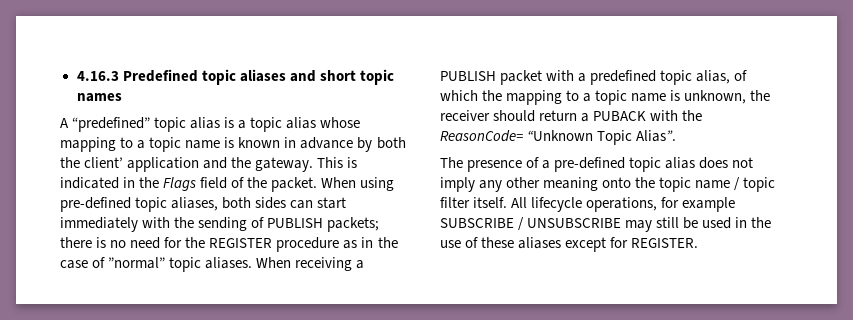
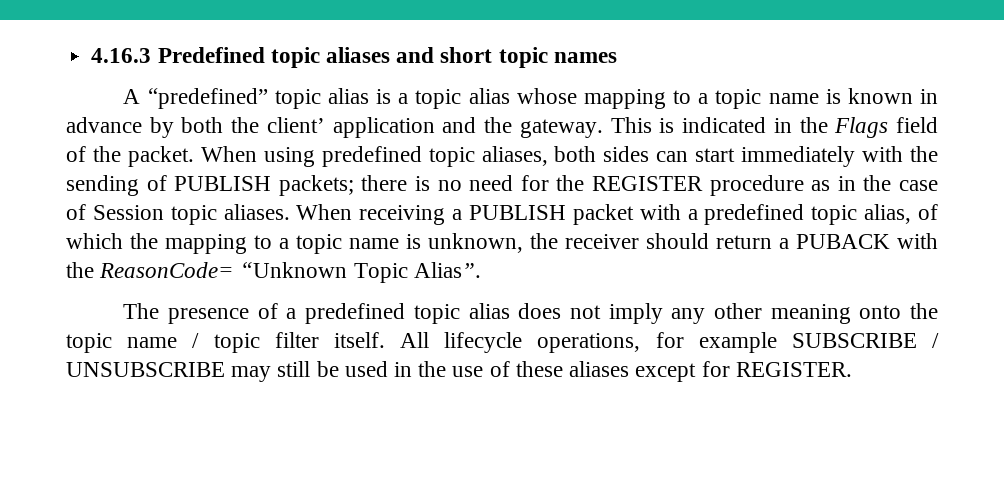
- When using pre-defined topic aliases, both sides can start immediately with the sending of PUBLISH packets; there is no need for the REGISTER procedure as in the case of ”normal” topic aliases.
+ When using predefined topic aliases, both sides can start immediately with the sending of PUBLISH packets; there is no need for the REGISTER procedure as in the case of Session topic aliases.
- The presence of a pre-defined topic alias does not imply any other meaning onto the topic name / topic filter itself.
+ The presence of a predefined topic alias does not imply any other meaning onto the topic name / topic filter itself.

